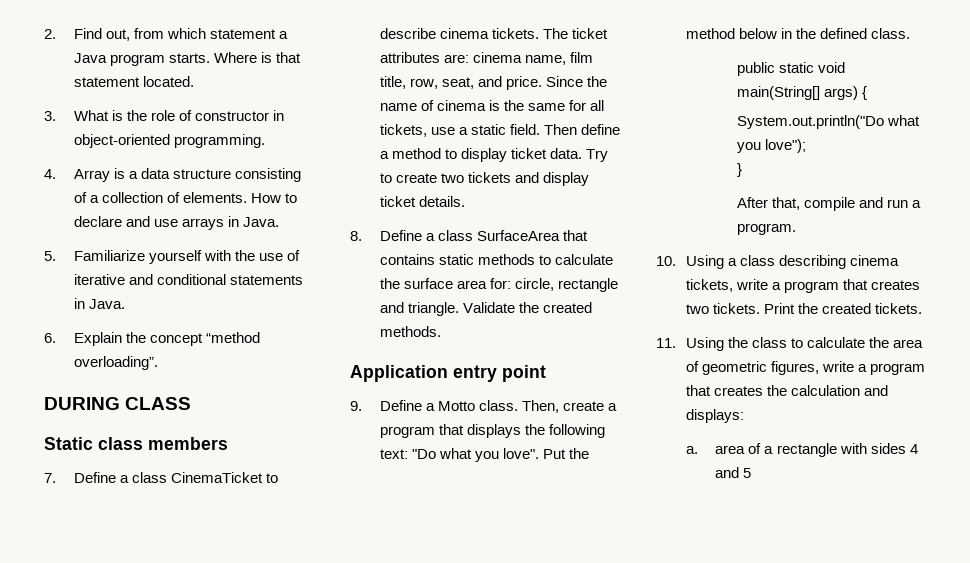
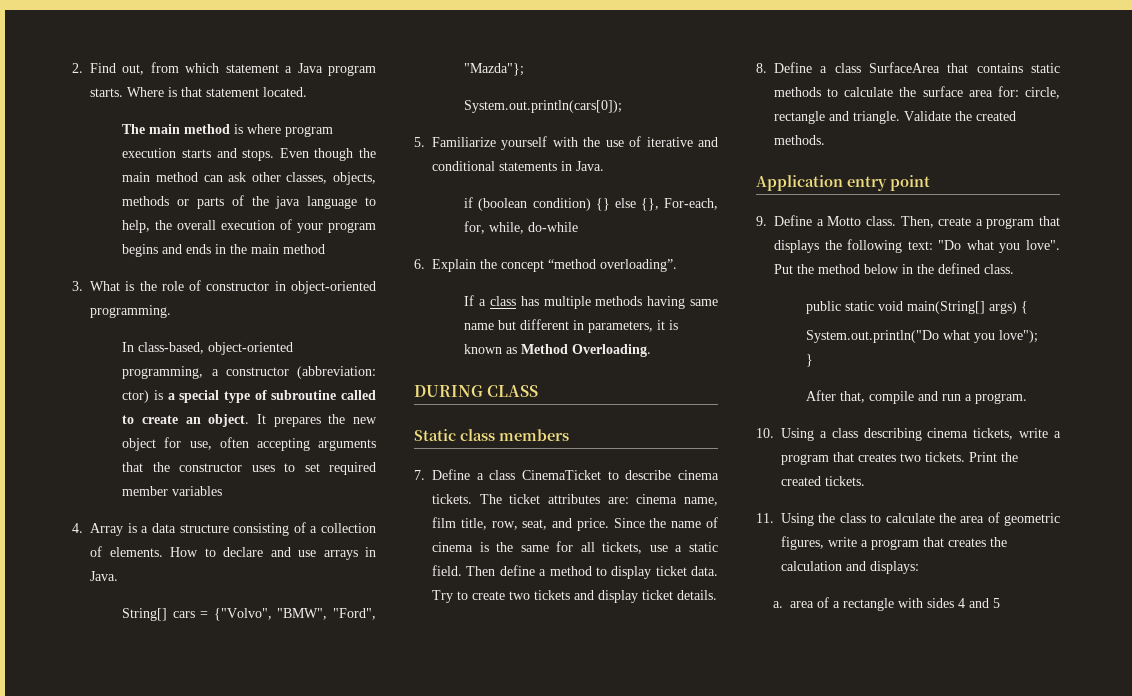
+ The main method is where program execution starts and stops. Even though the main method can ask other classes, objects, methods or parts of the java language to help, the overall execution of your program begins and ends in the main method
+ In class-based, object-oriented programming, a constructor (abbreviation: ctor) is a special type of subroutine called to create an object. It prepares the new object for use, often accepting arguments that the constructor uses to set required member variables
+ String[] cars = {"Volvo", "BMW", "Ford", "Mazda"};
+ System.out.println(cars[0]);
+ if (boolean condition) {} else {}, For-each, for, while, do-while
+ If a class has multiple methods having same name but different in parameters, it is known as Method Overloading.

